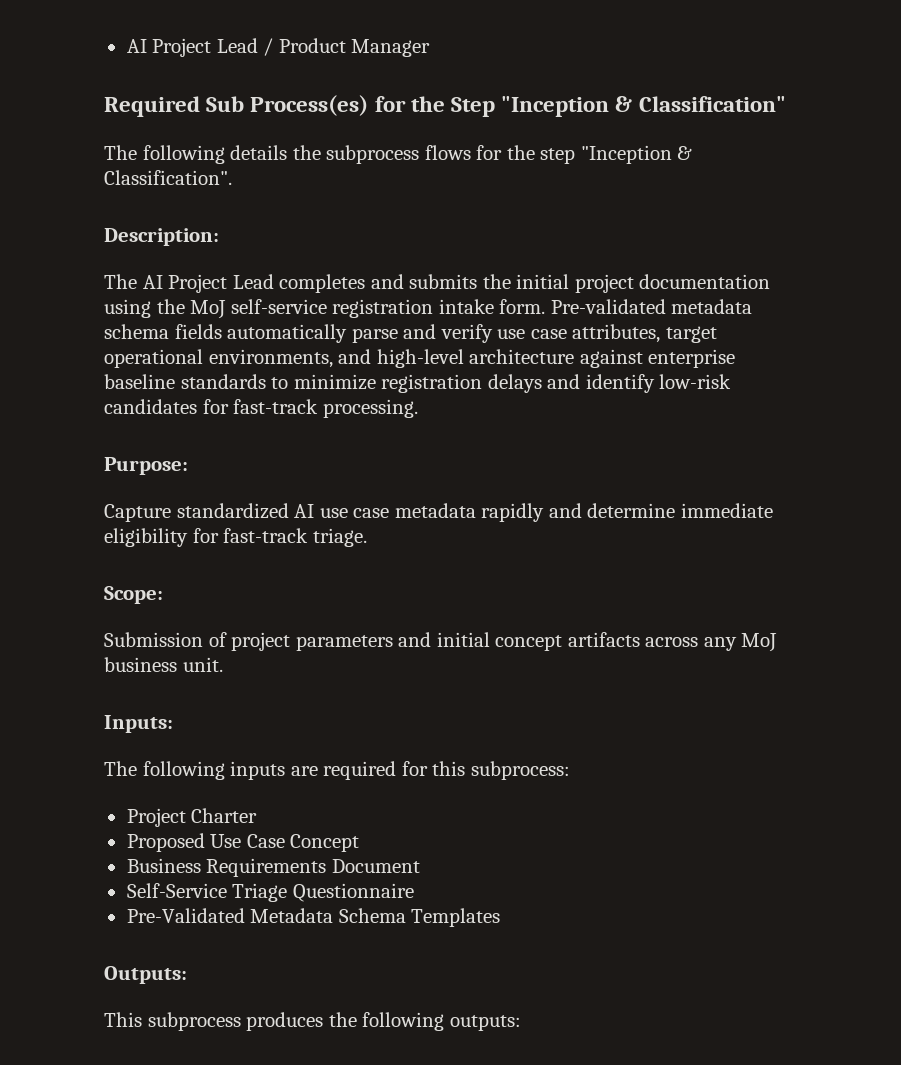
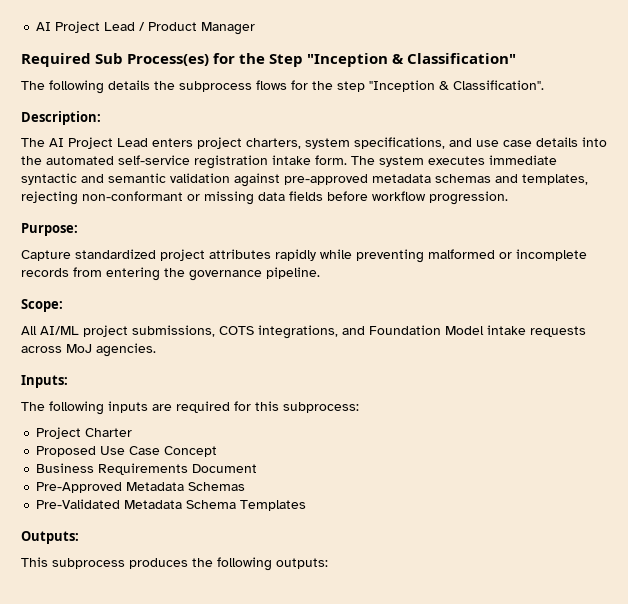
- The AI Project Lead completes and submits the initial project documentation using the MoJ self-service registration intake form. Pre-validated metadata schema fields automatically parse and verify use case attributes, target operational environments, and high-level architecture against enterprise baseline standards to minimize registration delays and identify low-risk candidates for fast-track processing.
+ The AI Project Lead enters project charters, system specifications, and use case details into the automated self-service registration intake form. The system executes immediate syntactic and semantic validation against pre-approved metadata schemas and templates, rejecting non-conformant or missing data fields before workflow progression.
  Purpose:
- Capture standardized AI use case metadata rapidly and determine immediate eligibility for fast-track triage.
+ Capture standardized project attributes rapidly while preventing malformed or incomplete records from entering the governance pipeline.
  Scope:
- Submission of project parameters and initial concept artifacts across any MoJ business unit.
+ All AI/ML project submissions, COTS integrations, and Foundation Model intake requests across MoJ agencies.
- Self-Service Triage Questionnaire
+ Pre-Approved Metadata Schemas

